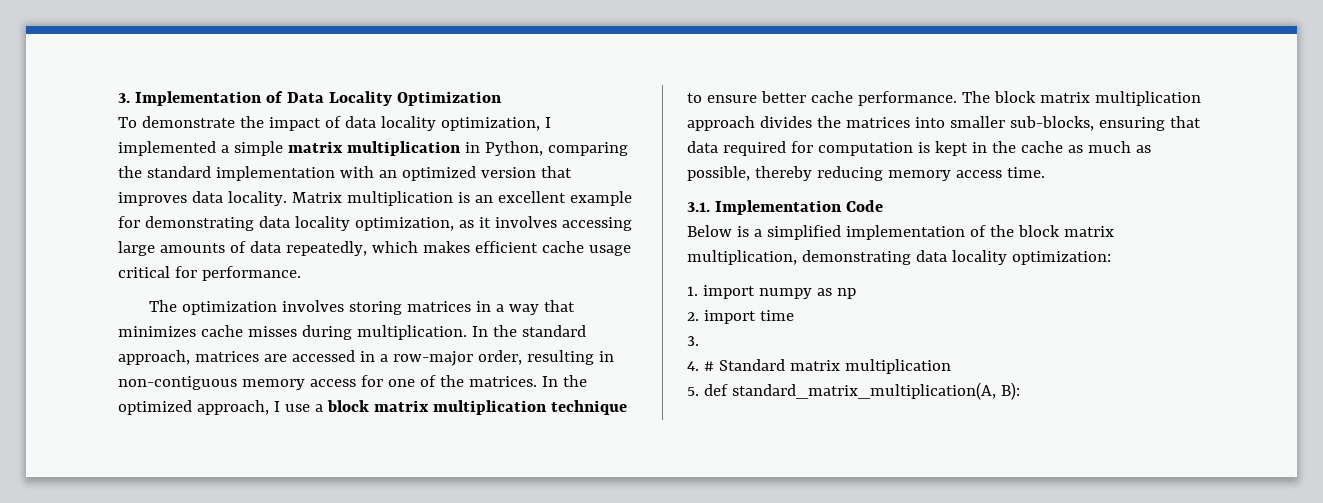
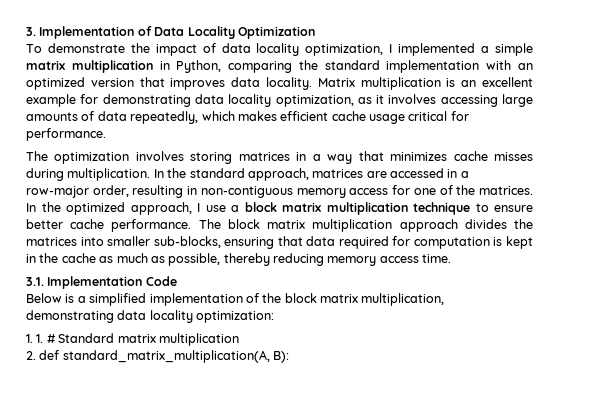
- 1. import numpy as np
- 2. import time
- 3.
- 4. # Standard matrix multiplication
+ 1. 1. # Standard matrix multiplication
- 5. def standard_matrix_multiplication(A, B):
+ 2. def standard_matrix_multiplication(A, B):

